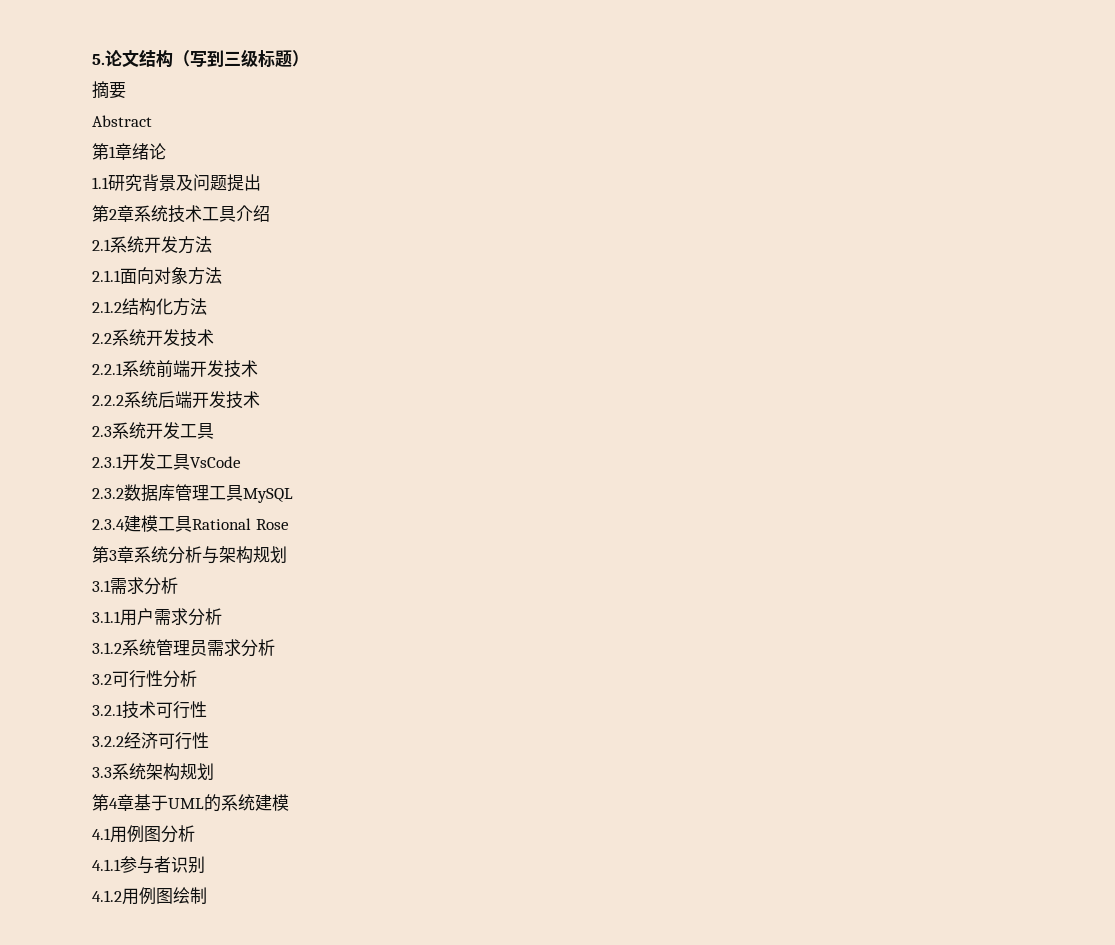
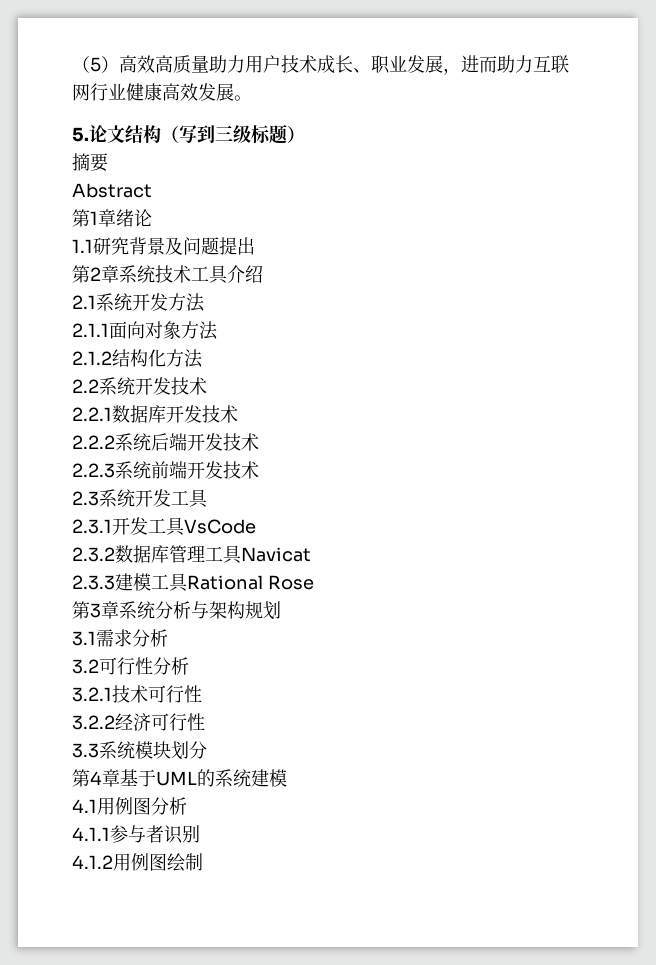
+ （5）高效高质量助力用户技术成长、职业发展，进而助力互联网行业健康高效发展。
- 2.2.1系统前端开发技术
+ 2.2.1数据库开发技术
+ 2.2.3系统前端开发技术
- 2.3.2数据库管理工具MySQL
- 2.3.4建模工具Rational Rose
+ 2.3.2数据库管理工具Navicat
+ 2.3.3建模工具Rational Rose
- 3.1.1用户需求分析
- 3.1.2系统管理员需求分析
- 3.3系统架构规划
+ 3.3系统模块划分

